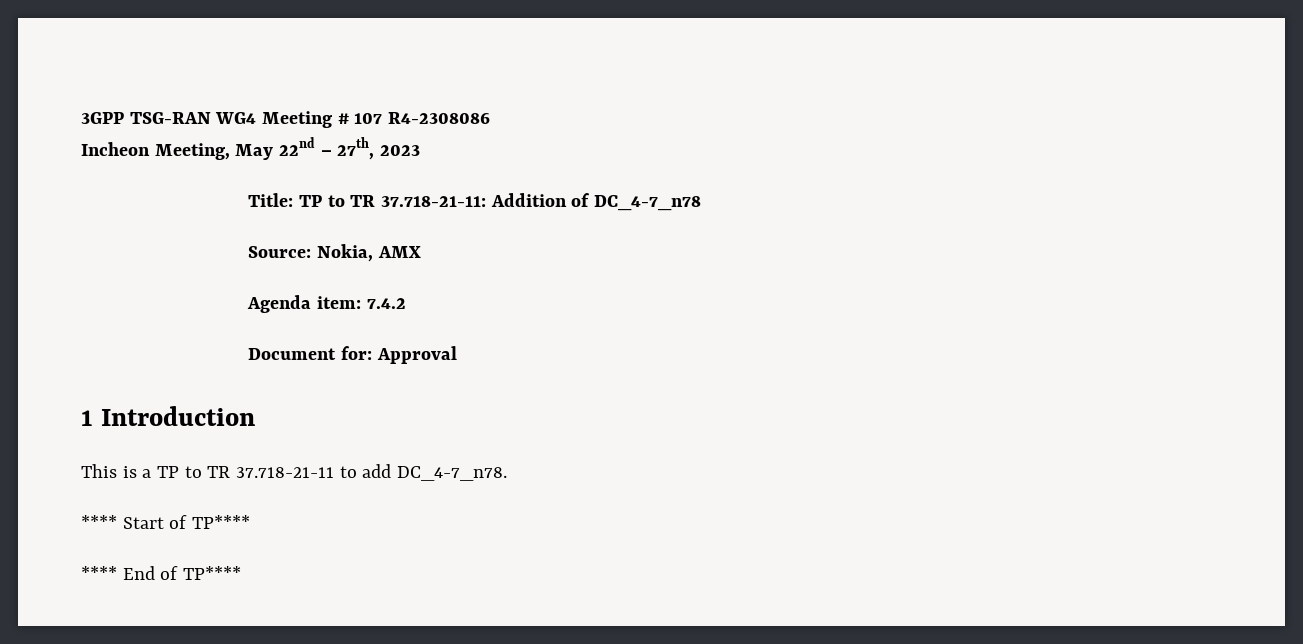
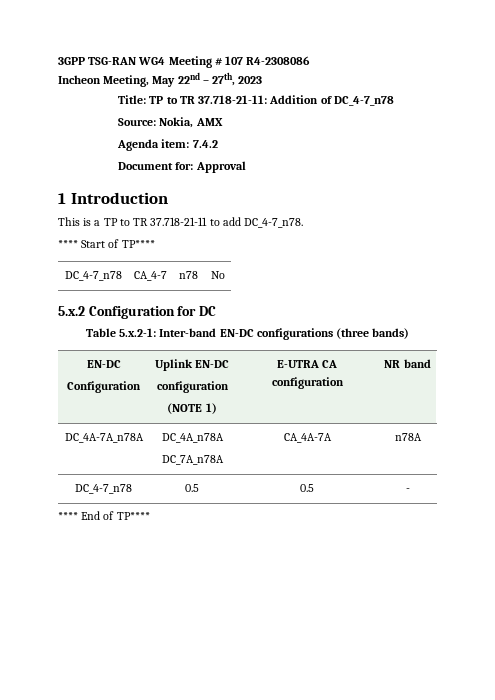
+ DC_4-7_n78 | CA_4-7 | n78 | No
+ 5.x.2 Configuration for DC
+ Table 5.x.2-1: Inter-band EN-DC configurations (three bands)
+ EN-DC
+ Configuration | Uplink EN-DC
+ configuration
+ (NOTE 1) | E-UTRA CA configuration | NR band
+ DC_4A-7A_n78A | DC_4A_n78A
+ DC_7A_n78A | CA_4A-7A | n78A
+ DC_4-7_n78 | 0.5 | 0.5 | -

